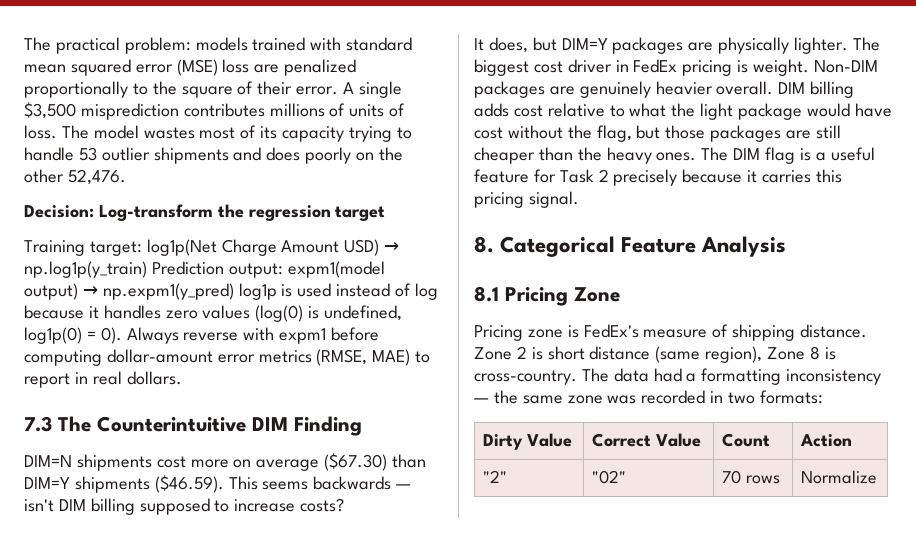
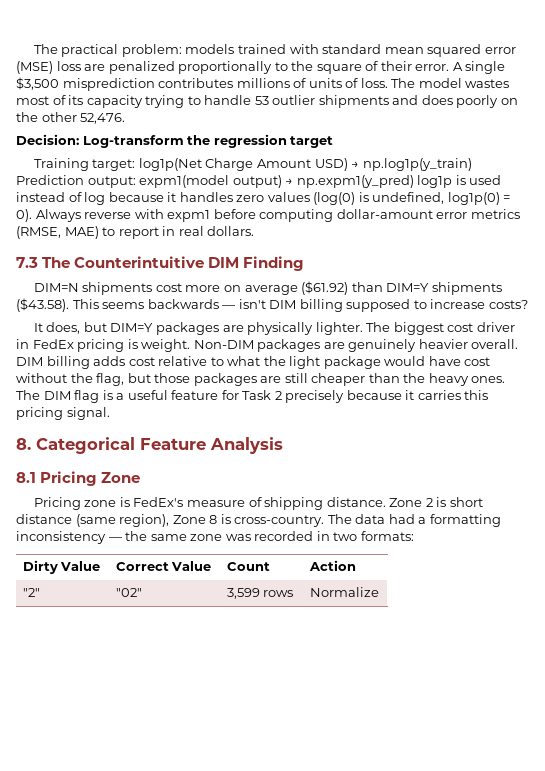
- DIM=N shipments cost more on average ($67.30) than DIM=Y shipments ($46.59). This seems backwards — isn't DIM billing supposed to increase costs?
+ DIM=N shipments cost more on average ($61.92) than DIM=Y shipments ($43.58). This seems backwards — isn't DIM billing supposed to increase costs?
- "2" | "02" | 70 rows | Normalize
+ "2" | "02" | 3,599 rows | Normalize

